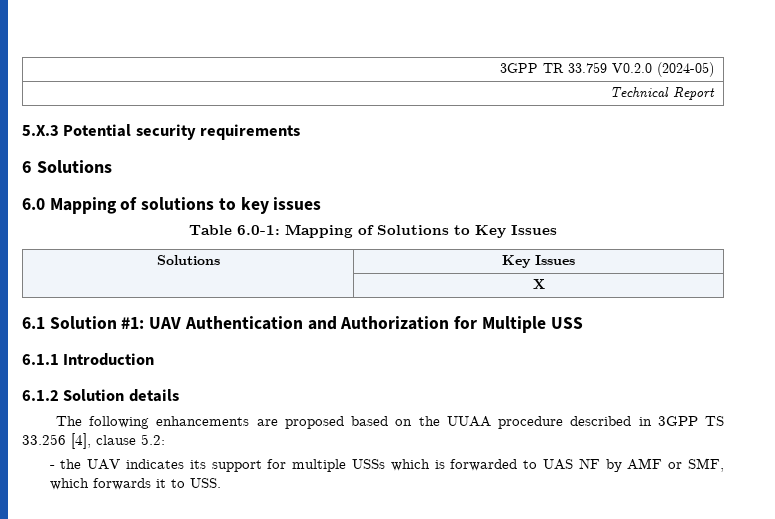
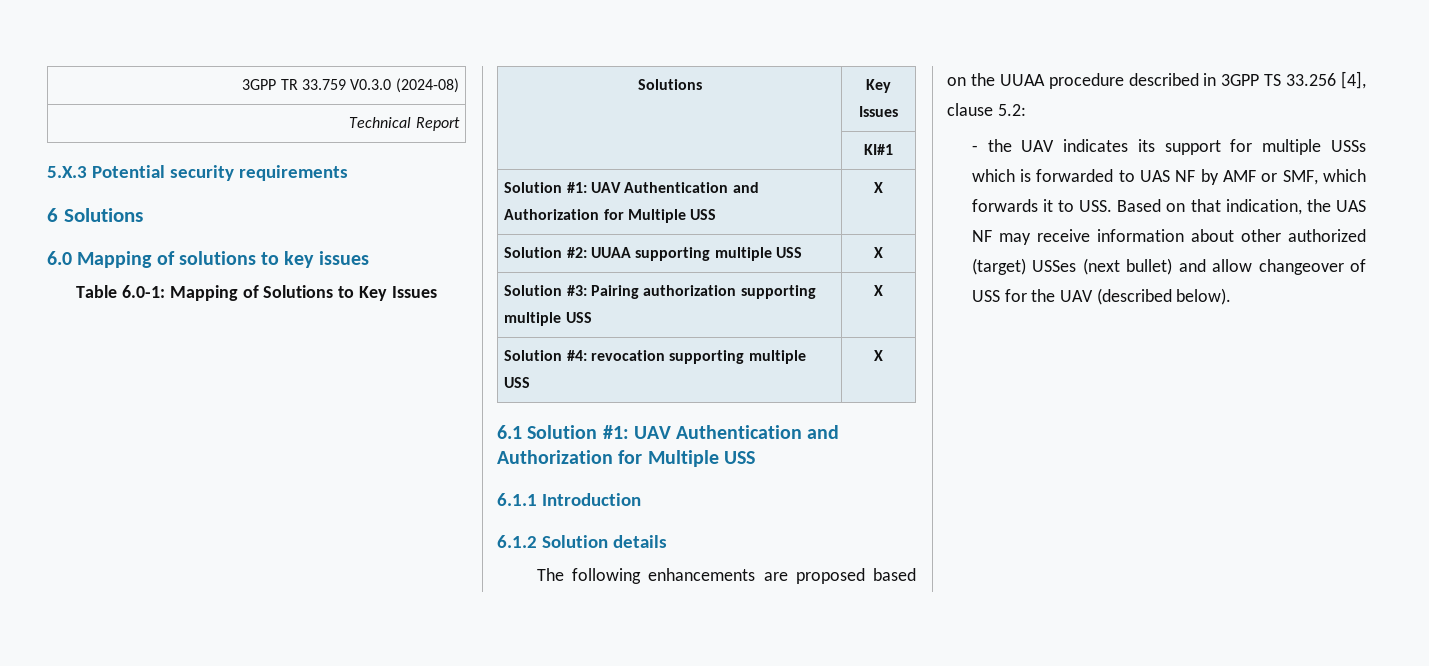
- 3GPP TR 33.759 V0.2.0 (2024-05)
+ 3GPP TR 33.759 V0.3.0 (2024-08)
- | X
+ | KI#1
+ Solution #1: UAV Authentication and Authorization for Multiple USS | X
+ Solution #2: UUAA supporting multiple USS | X
+ Solution #3: Pairing authorization supporting multiple USS | X
+ Solution #4: revocation supporting multiple USS | X
- - the UAV indicates its support for multiple USSs which is forwarded to UAS NF by AMF or SMF, which forwards it to USS.
+ - the UAV indicates its support for multiple USSs which is forwarded to UAS NF by AMF or SMF, which forwards it to USS. Based on that indication, the UAS NF may receive information about other authorized (target) USSes (next bullet) and allow changeover of USS for the UAV (described below).

